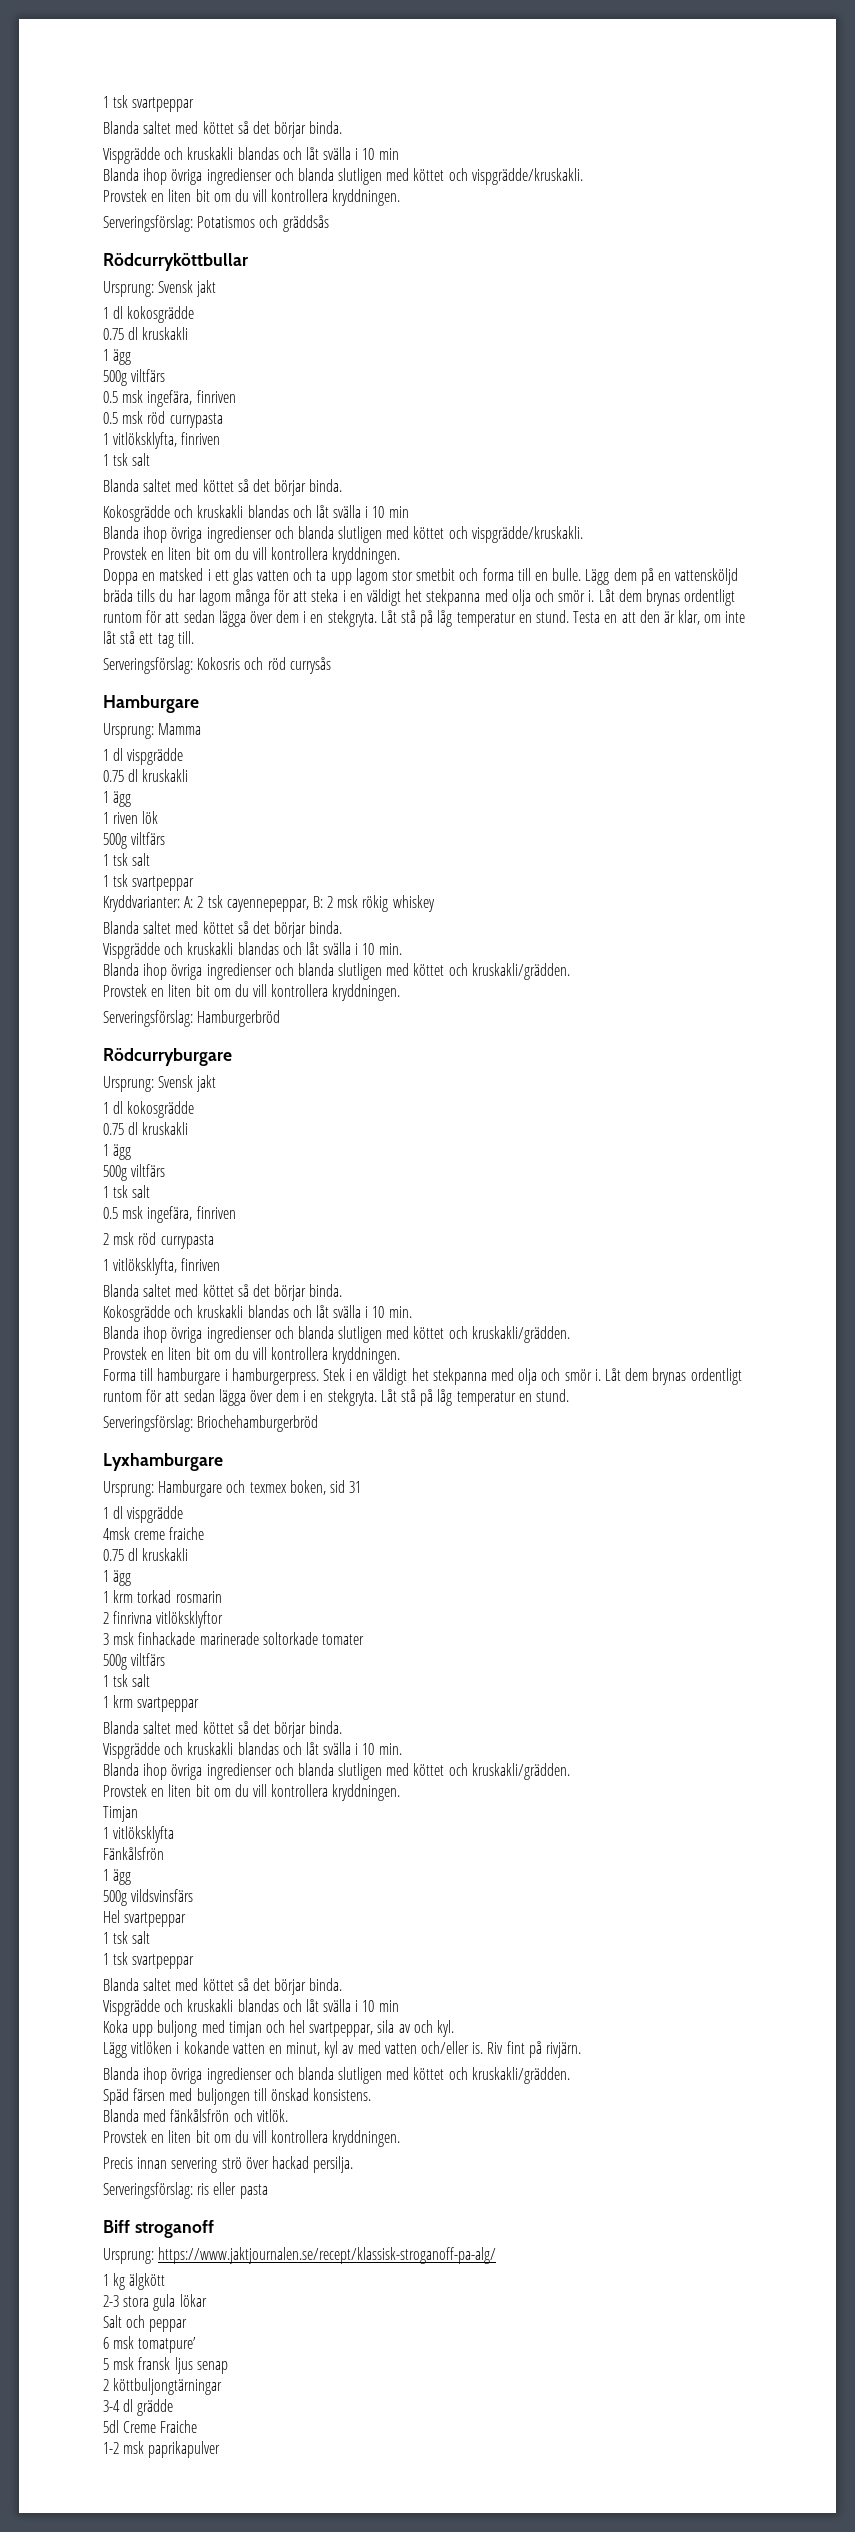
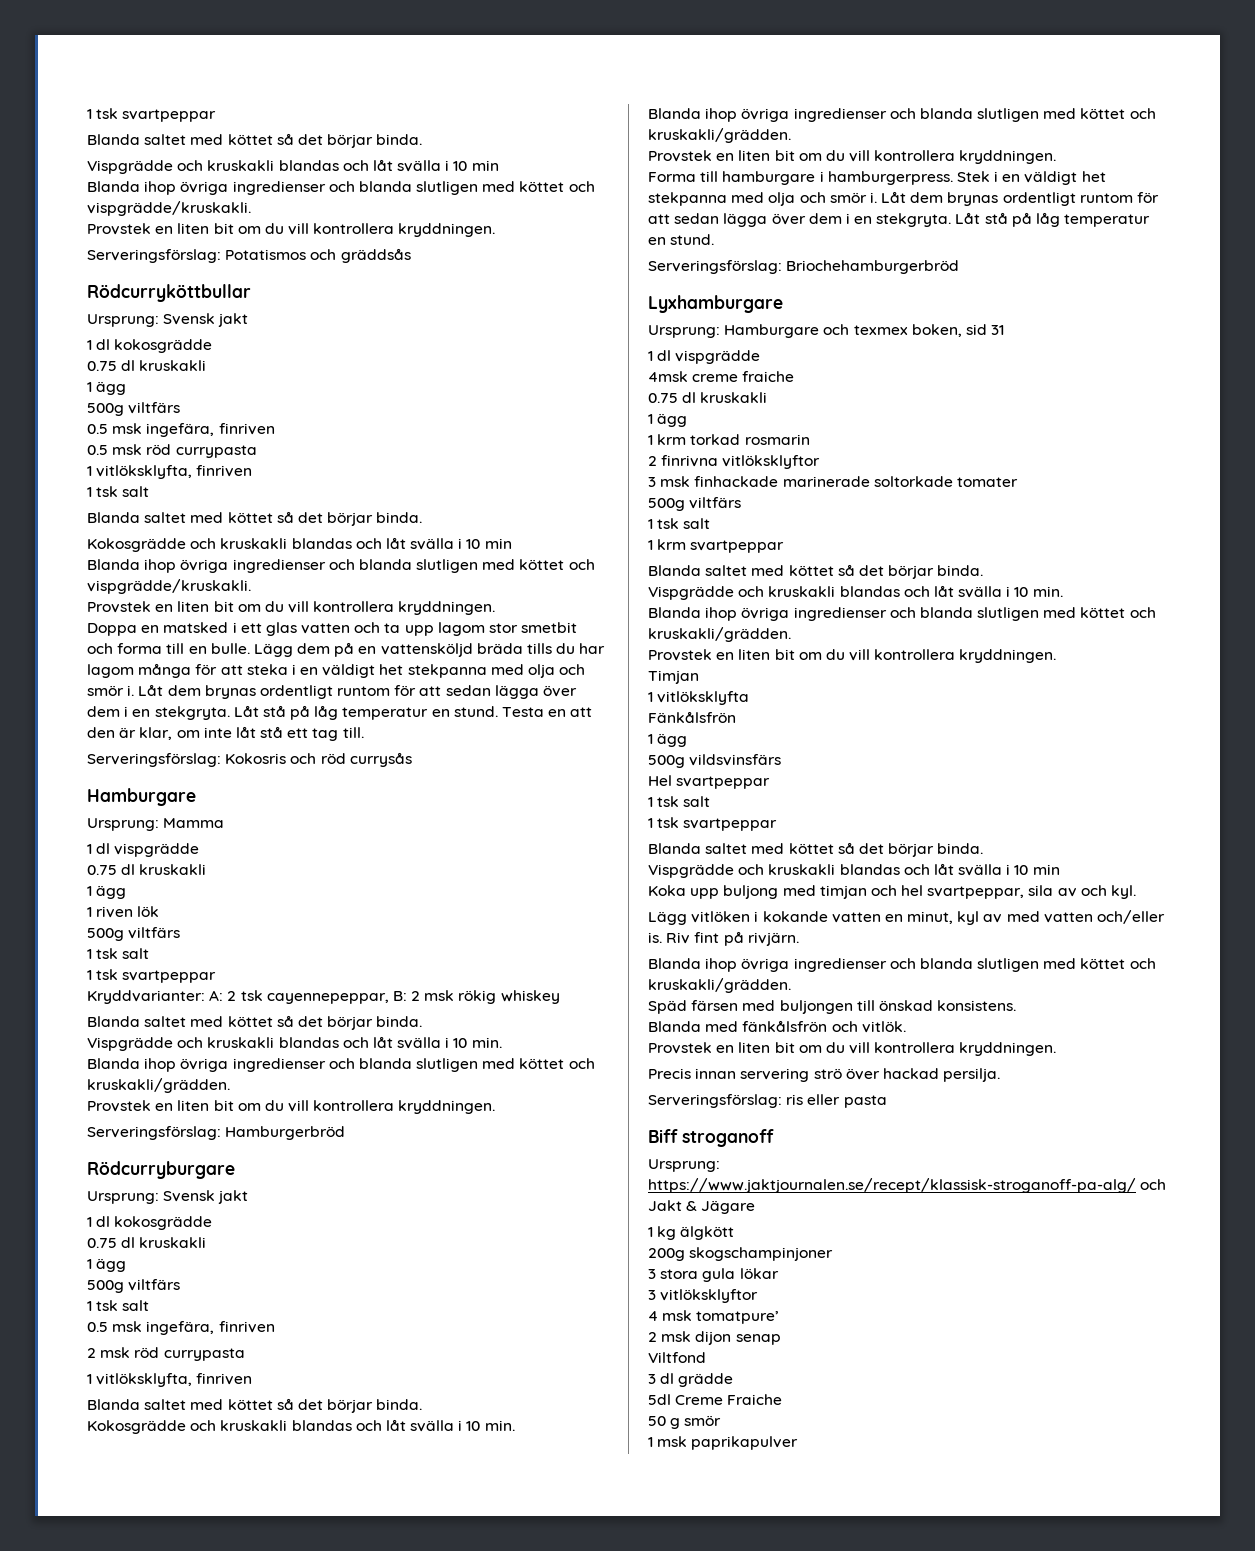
- Ursprung: https://www.jaktjournalen.se/recept/klassisk-stroganoff-pa-alg/
+ Ursprung: https://www.jaktjournalen.se/recept/klassisk-stroganoff-pa-alg/ och Jakt & Jägare
- 2-3 stora gula lökar
+ 200g skogschampinjoner
+ 3 stora gula lökar
- Salt och peppar
- 6 msk tomatpure’
- 5 msk fransk ljus senap
- 2 köttbuljongtärningar
- 3-4 dl grädde
+ 3 vitlöksklyftor
+ 4 msk tomatpure’
+ 2 msk dijon senap
+ Viltfond
+ 3 dl grädde
- 1-2 msk paprikapulver
+ 50 g smör
+ 1 msk paprikapulver

